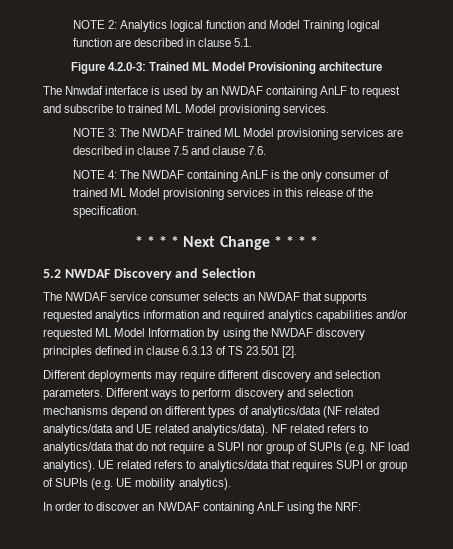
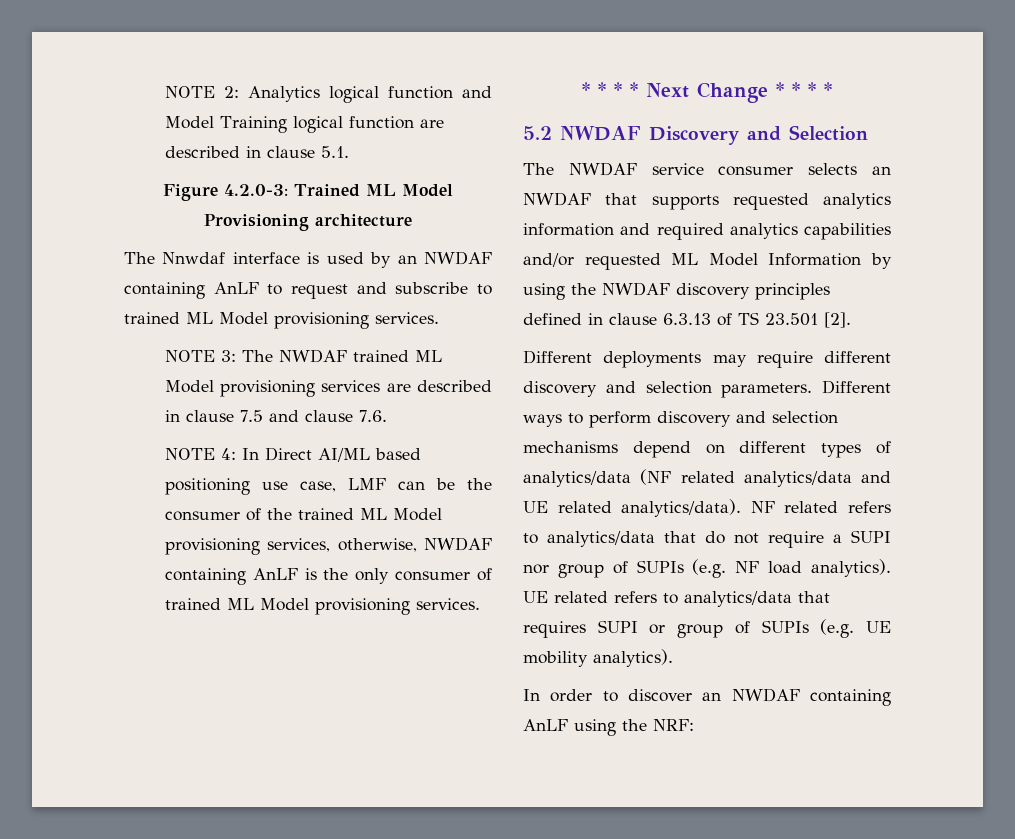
- NOTE 4: The NWDAF containing AnLF is the only consumer of trained ML Model provisioning services in this release of the specification.
+ NOTE 4: In Direct AI/ML based positioning use case, LMF can be the consumer of the trained ML Model provisioning services, otherwise, NWDAF containing AnLF is the only consumer of trained ML Model provisioning services.

